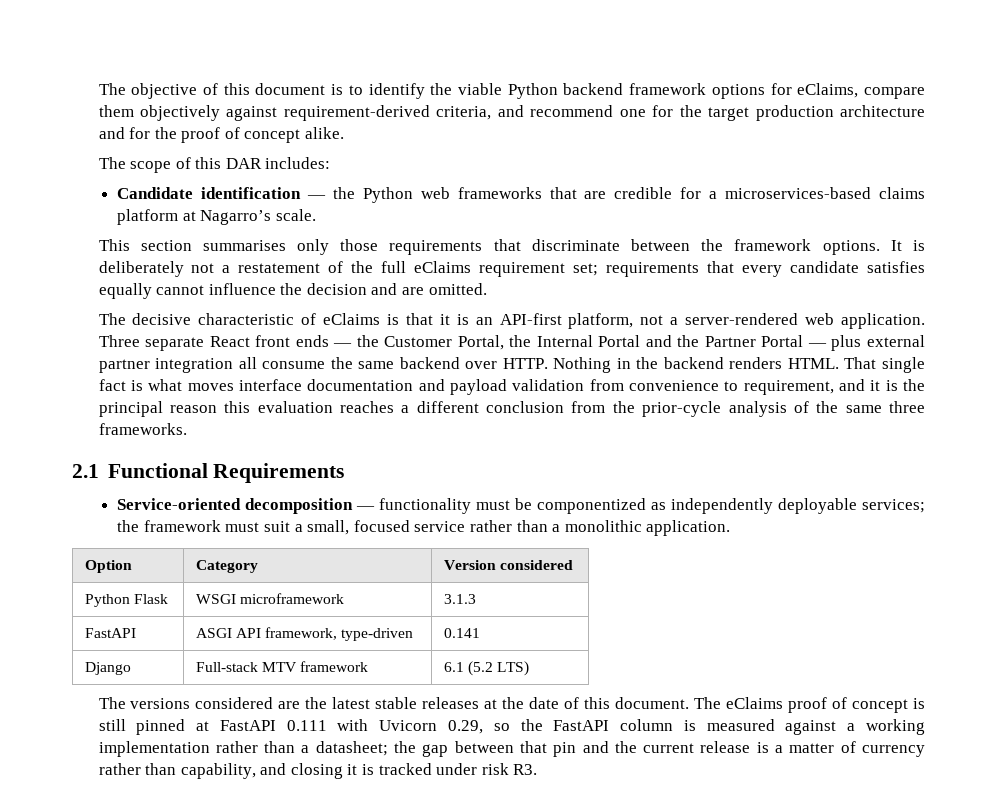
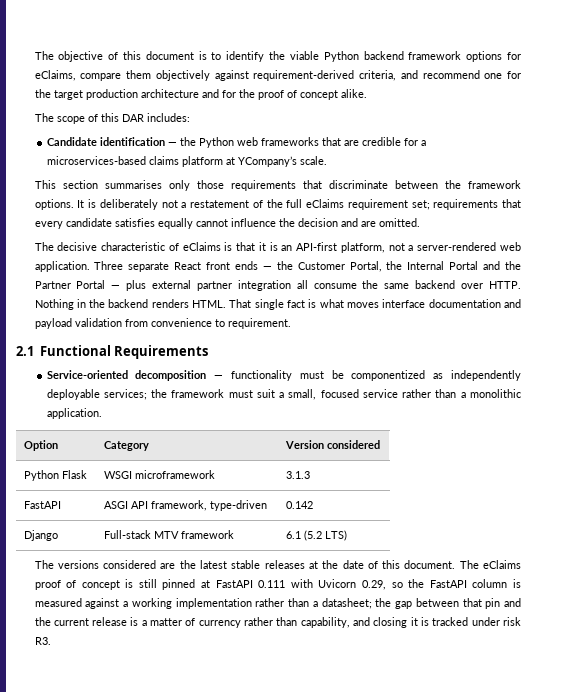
- Candidate identification — the Python web frameworks that are credible for a microservices-based claims platform at Nagarro’s scale.
+ Candidate identification — the Python web frameworks that are credible for a microservices-based claims platform at YCompany’s scale.
- That single fact is what moves interface documentation and payload validation from convenience to requirement, and it is the principal reason this evaluation reaches a different conclusion from the prior-cycle analysis of the same three frameworks.
+ That single fact is what moves interface documentation and payload validation from convenience to requirement.
- FastAPI | ASGI API framework, type-driven | 0.141
+ FastAPI | ASGI API framework, type-driven | 0.142

